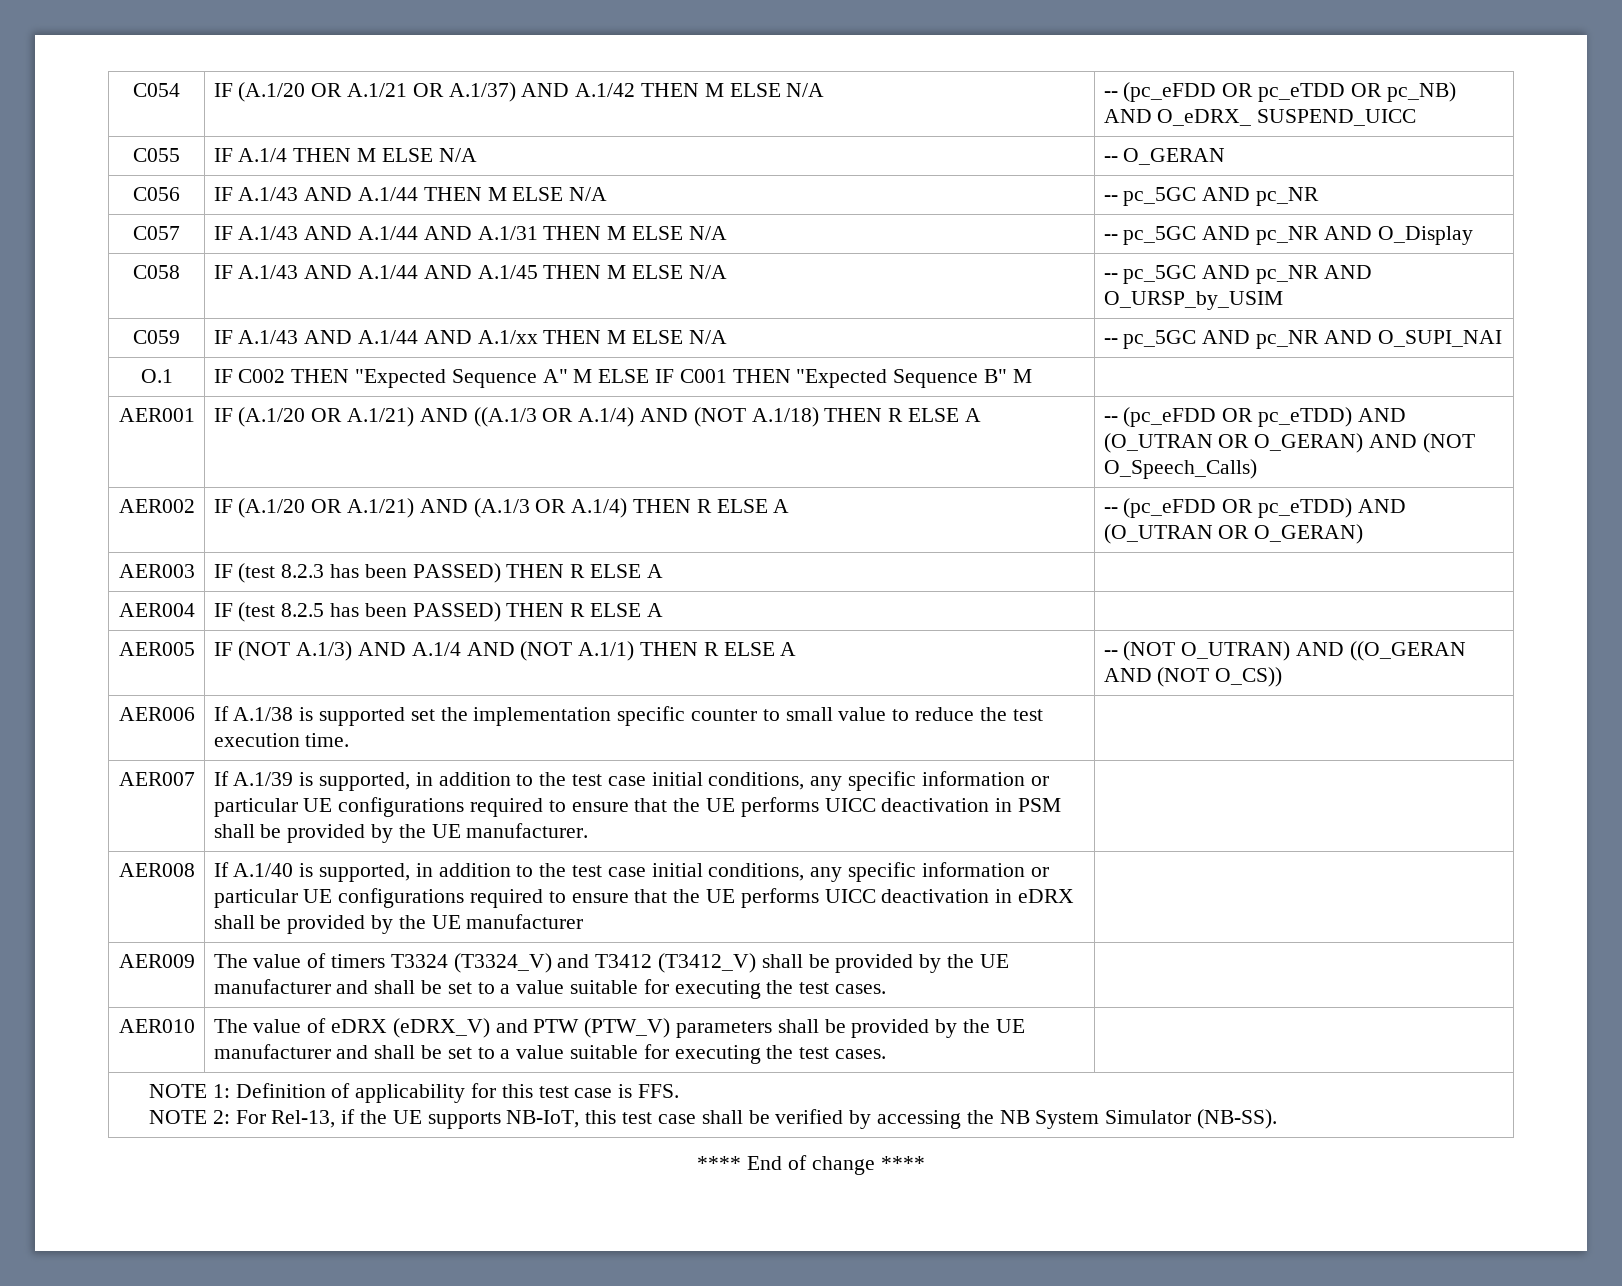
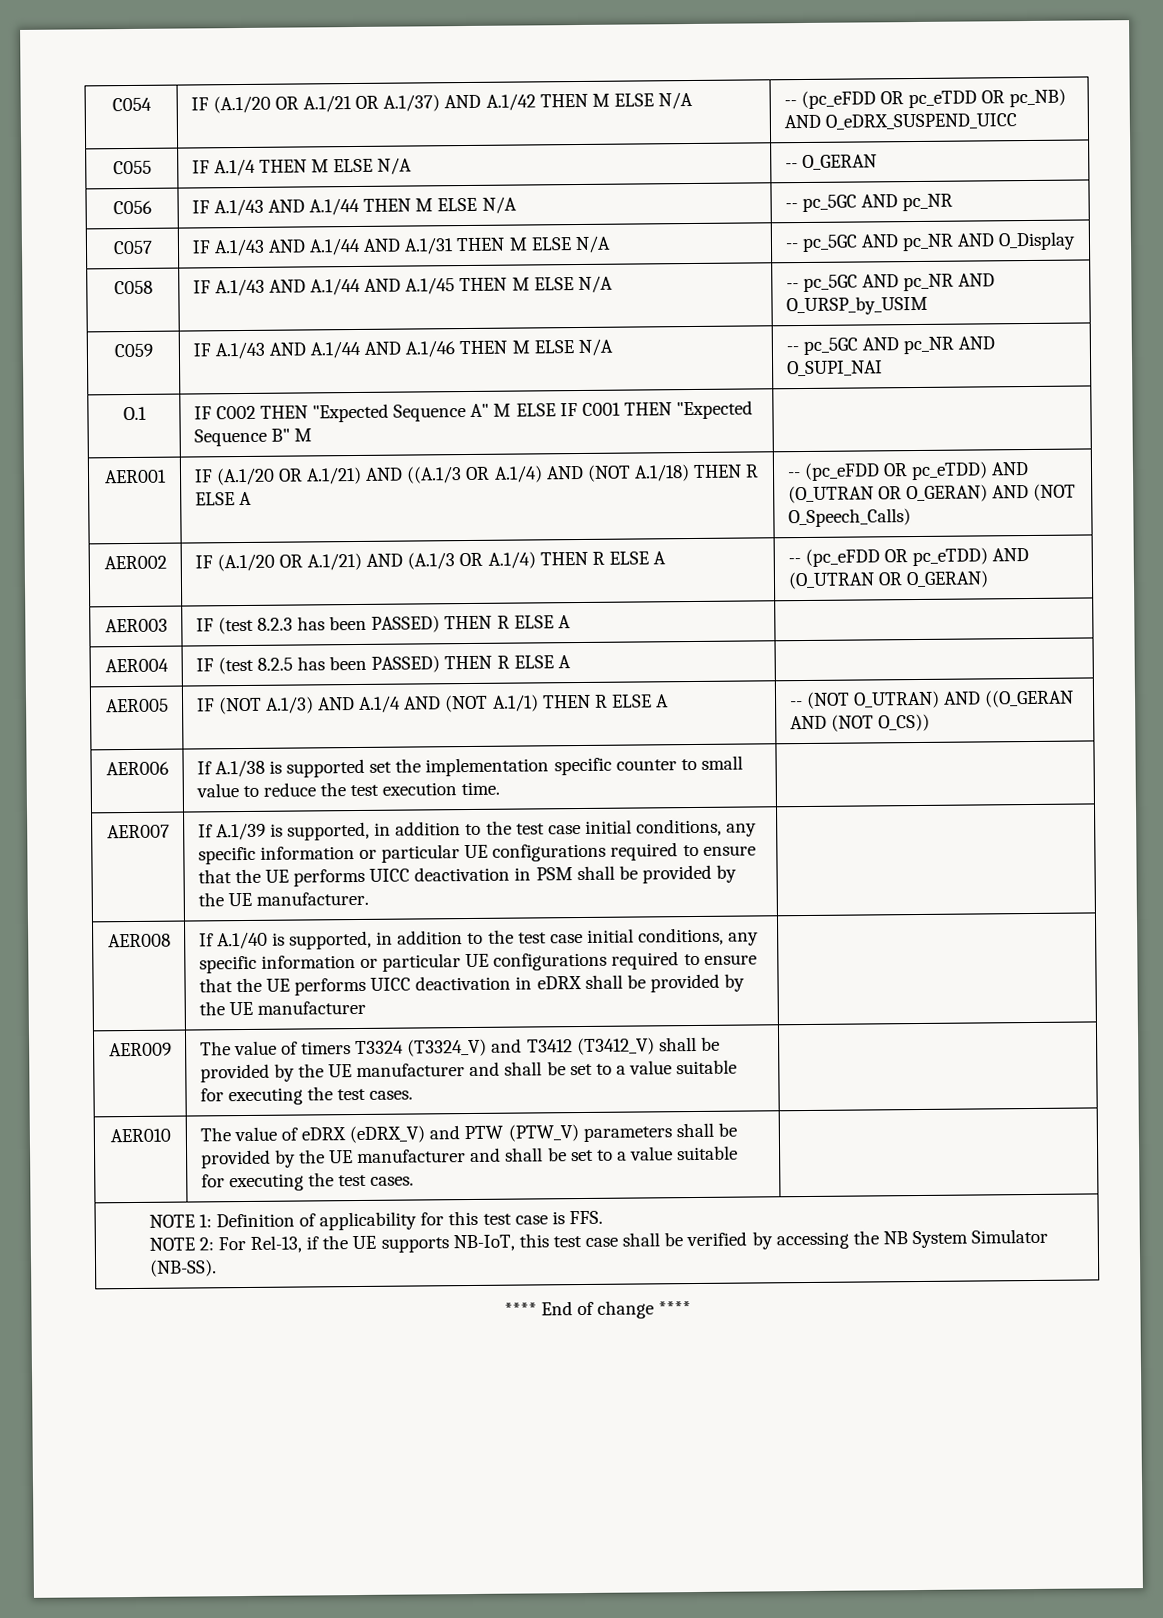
- C054 | IF (A.1/20 OR A.1/21 OR A.1/37) AND A.1/42 THEN M ELSE N/A | -- (pc_eFDD OR pc_eTDD OR pc_NB) AND O_eDRX_ SUSPEND_UICC
+ C054 | IF (A.1/20 OR A.1/21 OR A.1/37) AND A.1/42 THEN M ELSE N/A | -- (pc_eFDD OR pc_eTDD OR pc_NB) AND O_eDRX_SUSPEND_UICC
- C059 | IF A.1/43 AND A.1/44 AND A.1/xx THEN M ELSE N/A | -- pc_5GC AND pc_NR AND O_SUPI_NAI
+ C059 | IF A.1/43 AND A.1/44 AND A.1/46 THEN M ELSE N/A | -- pc_5GC AND pc_NR AND O_SUPI_NAI

